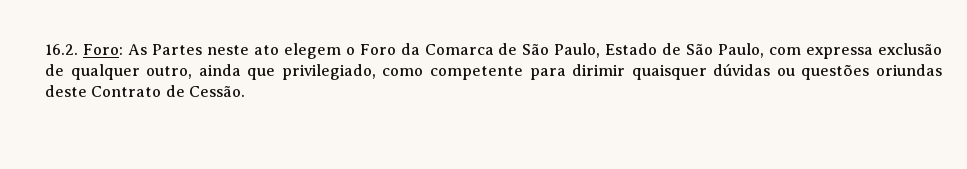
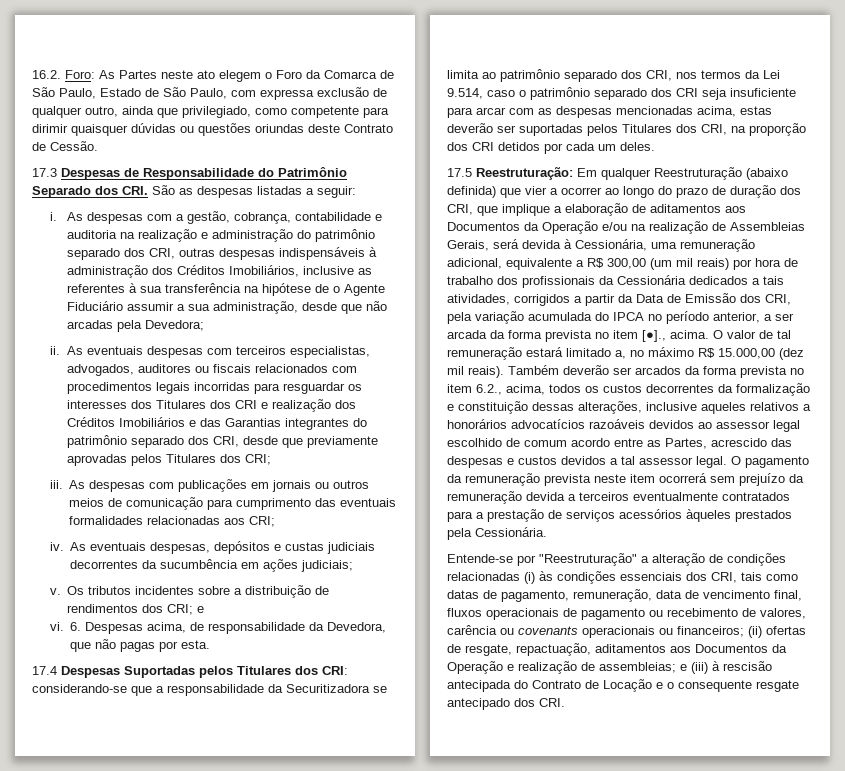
+ 17.3 Despesas de Responsabilidade do Patrimônio Separado dos CRI. São as despesas listadas a seguir:
+ i. As despesas com a gestão, cobrança, contabilidade e auditoria na realização e administração do patrimônio separado dos CRI, outras despesas indispensáveis à administração dos Créditos Imobiliários, inclusive as referentes à sua transferência na hipótese de o Agente Fiduciário assumir a sua administração, desde que não arcadas pela Devedora;
+ ii. As eventuais despesas com terceiros especialistas, advogados, auditores ou fiscais relacionados com procedimentos legais incorridas para resguardar os interesses dos Titulares dos CRI e realização dos Créditos Imobiliários e das Garantias integrantes do patrimônio separado dos CRI, desde que previamente aprovadas pelos Titulares dos CRI;
+ iii. As despesas com publicações em jornais ou outros meios de comunicação para cumprimento das eventuais formalidades relacionadas aos CRI;
+ iv. As eventuais despesas, depósitos e custas judiciais decorrentes da sucumbência em ações judiciais;
+ v. Os tributos incidentes sobre a distribuição de rendimentos dos CRI; e
+ vi. 6. Despesas acima, de responsabilidade da Devedora, que não pagas por esta.
+ 17.4 Despesas Suportadas pelos Titulares dos CRI: considerando-se que a responsabilidade da Securitizadora se limita ao patrimônio separado dos CRI, nos termos da Lei 9.514, caso o patrimônio separado dos CRI seja insuficiente para arcar com as despesas mencionadas acima, estas deverão ser suportadas pelos Titulares dos CRI, na proporção dos CRI detidos por cada um deles.
+ 17.5 Reestruturação: Em qualquer Reestruturação (abaixo definida) que vier a ocorrer ao longo do prazo de duração dos CRI, que implique a elaboração de aditamentos aos Documentos da Operação e/ou na realização de Assembleias Gerais, será devida à Cessionária, uma remuneração adicional, equivalente a R$ 300,00 (um mil reais) por hora de trabalho dos profissionais da Cessionária dedicados a tais atividades, corrigidos a partir da Data de Emissão dos CRI, pela variação acumulada do IPCA no período anterior, a ser arcada da forma prevista no item [●]., acima. O valor de tal remuneração estará limitado a, no máximo R$ 15.000,00 (dez mil reais). Também deverão ser arcados da forma prevista no item 6.2., acima, todos os custos decorrentes da formalização e constituição dessas alterações, inclusive aqueles relativos a honorários advocatícios razoáveis devidos ao assessor legal escolhido de comum acordo entre as Partes, acrescido das despesas e custos devidos a tal assessor legal. O pagamento da remuneração prevista neste item ocorrerá sem prejuízo da remuneração devida a terceiros eventualmente contratados para a prestação de serviços acessórios àqueles prestados pela Cessionária.
+ Entende-se por "Reestruturação" a alteração de condições relacionadas (i) às condições essenciais dos CRI, tais como datas de pagamento, remuneração, data de vencimento final, fluxos operacionais de pagamento ou recebimento de valores, carência ou covenants operacionais ou financeiros; (ii) ofertas de resgate, repactuação, aditamentos aos Documentos da Operação e realização de assembleias; e (iii) à rescisão antecipada do Contrato de Locação e o consequente resgate antecipado dos CRI.

